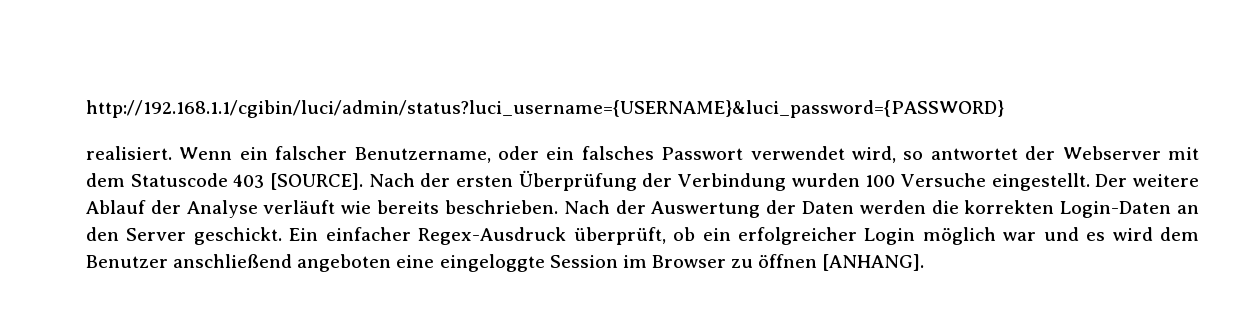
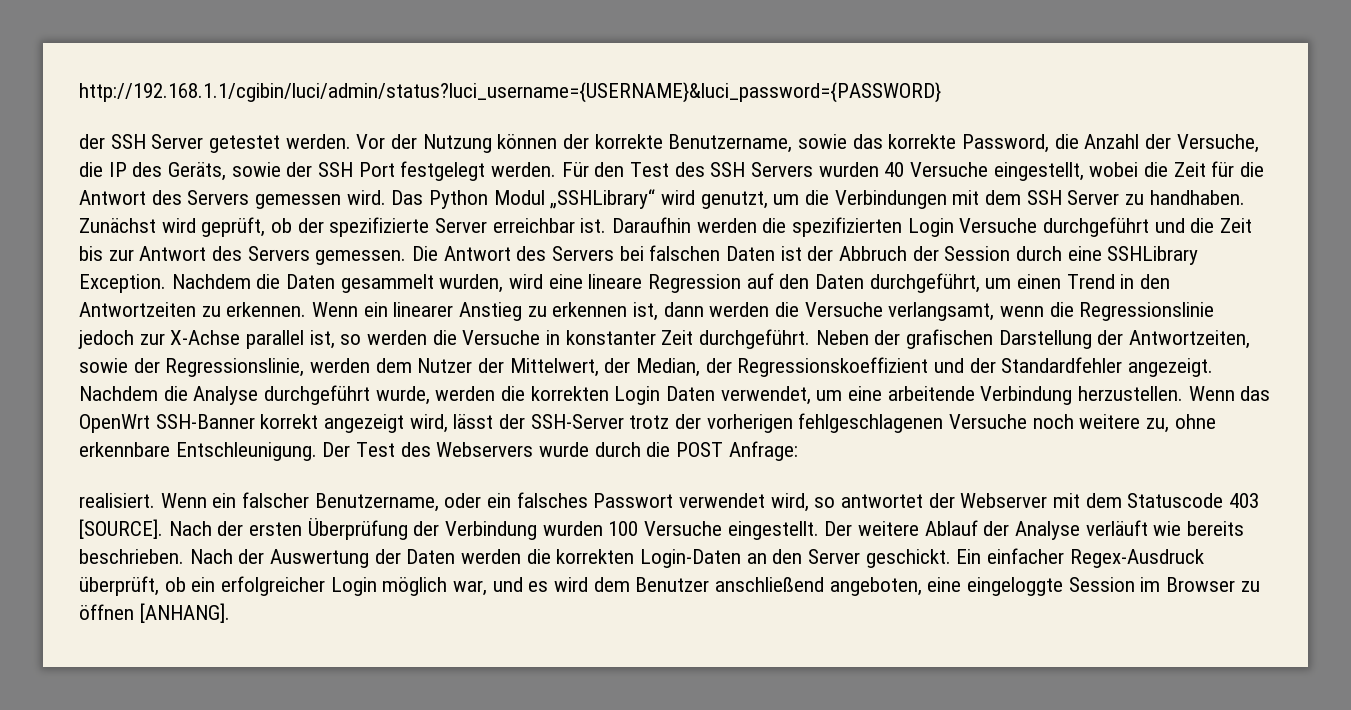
+ der SSH Server getestet werden. Vor der Nutzung können der korrekte Benutzername, sowie das korrekte Password, die Anzahl der Versuche, die IP des Geräts, sowie der SSH Port festgelegt werden. Für den Test des SSH Servers wurden 40 Versuche eingestellt, wobei die Zeit für die Antwort des Servers gemessen wird. Das Python Modul „SSHLibrary“ wird genutzt, um die Verbindungen mit dem SSH Server zu handhaben. Zunächst wird geprüft, ob der spezifizierte Server erreichbar ist. Daraufhin werden die spezifizierten Login Versuche durchgeführt und die Zeit bis zur Antwort des Servers gemessen. Die Antwort des Servers bei falschen Daten ist der Abbruch der Session durch eine SSHLibrary Exception. Nachdem die Daten gesammelt wurden, wird eine lineare Regression auf den Daten durchgeführt, um einen Trend in den Antwortzeiten zu erkennen. Wenn ein linearer Anstieg zu erkennen ist, dann werden die Versuche verlangsamt, wenn die Regressionslinie jedoch zur X-Achse parallel ist, so werden die Versuche in konstanter Zeit durchgeführt. Neben der grafischen Darstellung der Antwortzeiten, sowie der Regressionslinie, werden dem Nutzer der Mittelwert, der Median, der Regressionskoeffizient und der Standardfehler angezeigt. Nachdem die Analyse durchgeführt wurde, werden die korrekten Login Daten verwendet, um eine arbeitende Verbindung herzustellen. Wenn das OpenWrt SSH-Banner korrekt angezeigt wird, lässt der SSH-Server trotz der vorherigen fehlgeschlagenen Versuche noch weitere zu, ohne erkennbare Entschleunigung. Der Test des Webservers wurde durch die POST Anfrage:
- Ein einfacher Regex-Ausdruck überprüft, ob ein erfolgreicher Login möglich war und es wird dem Benutzer anschließend angeboten eine eingeloggte Session im Browser zu öffnen [ANHANG].
+ Ein einfacher Regex-Ausdruck überprüft, ob ein erfolgreicher Login möglich war, und es wird dem Benutzer anschließend angeboten, eine eingeloggte Session im Browser zu öffnen [ANHANG].

